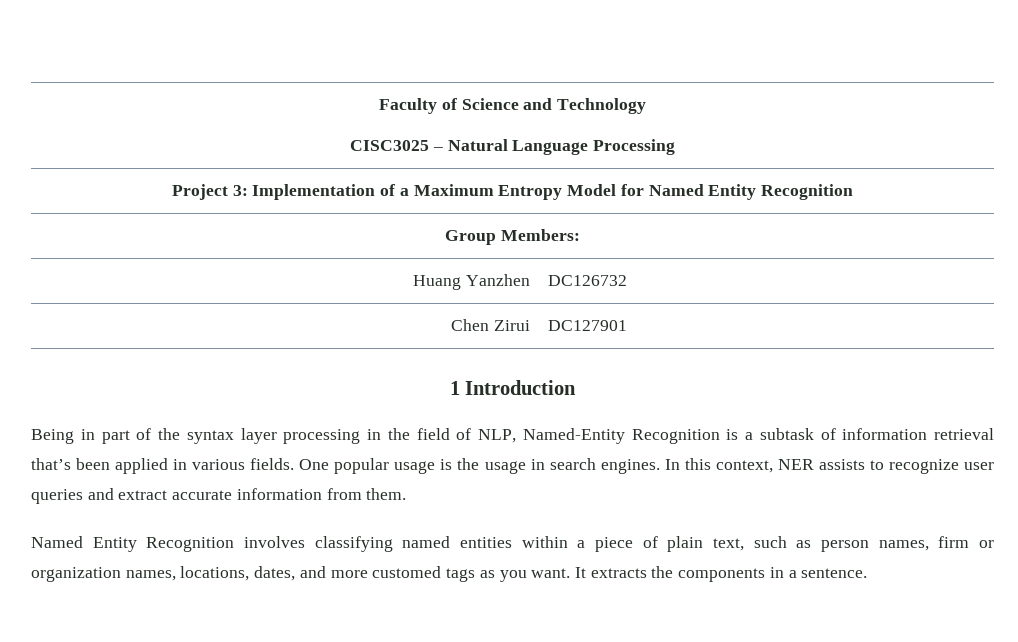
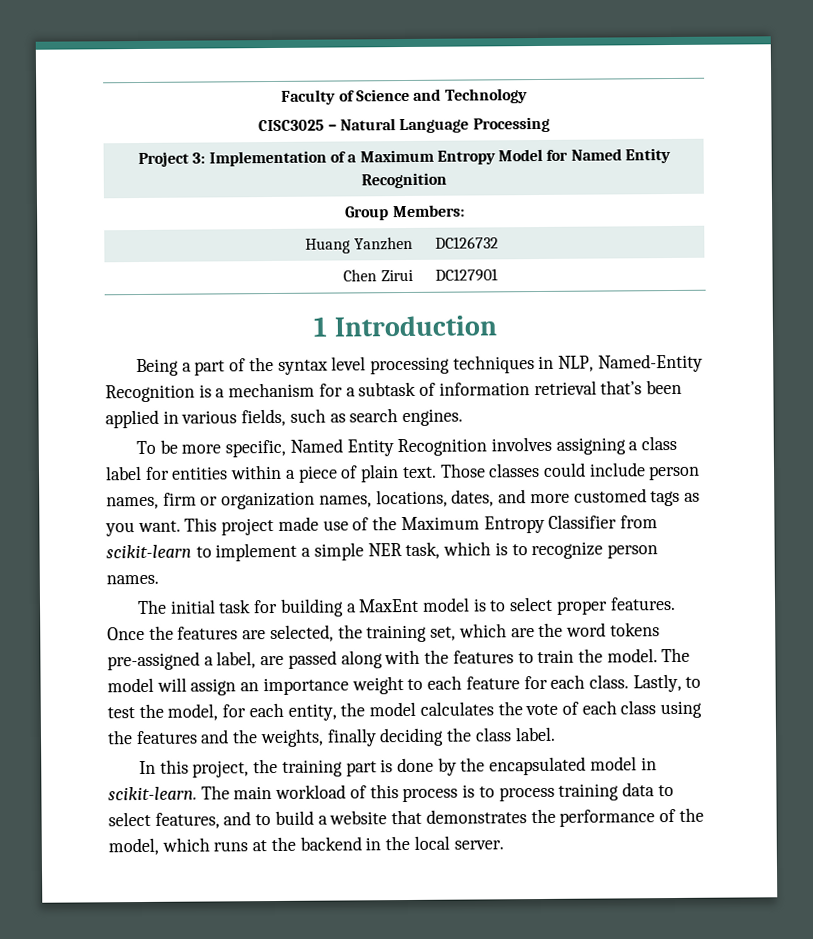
- Being in part of the syntax layer processing in the field of NLP, Named-Entity Recognition is a subtask of information retrieval that’s been applied in various fields. One popular usage is the usage in search engines. In this context, NER assists to recognize user queries and extract accurate information from them.
- Named Entity Recognition involves classifying named entities within a piece of plain text, such as person names, firm or organization names, locations, dates, and more customed tags as you want.
+ Being a part of the syntax level processing techniques in NLP, Named-Entity Recognition is a mechanism for a subtask of information retrieval that’s been applied in various fields, such as search engines.
+ To be more specific, Named Entity Recognition involves assigning a class label for entities within a piece of plain text. Those classes could include person names, firm or organization names, locations, dates, and more customed tags as you want.
- It extracts the components in a sentence.
+ This project made use of the Maximum Entropy Classifier from scikit-learn to implement a simple NER task, which is to recognize person names.
+ The initial task for building a MaxEnt model is to select proper features. Once the features are selected, the training set, which are the word tokens pre-assigned a label, are passed along with the features to train the model. The model will assign an importance weight to each feature for each class. Lastly, to test the model, for each entity, the model calculates the vote of each class using the features and the weights, finally deciding the class label.
+ In this project, the training part is done by the encapsulated model in scikit-learn. The main workload of this process is to process training data to select features, and to build a website that demonstrates the performance of the model, which runs at the backend in the local server.

